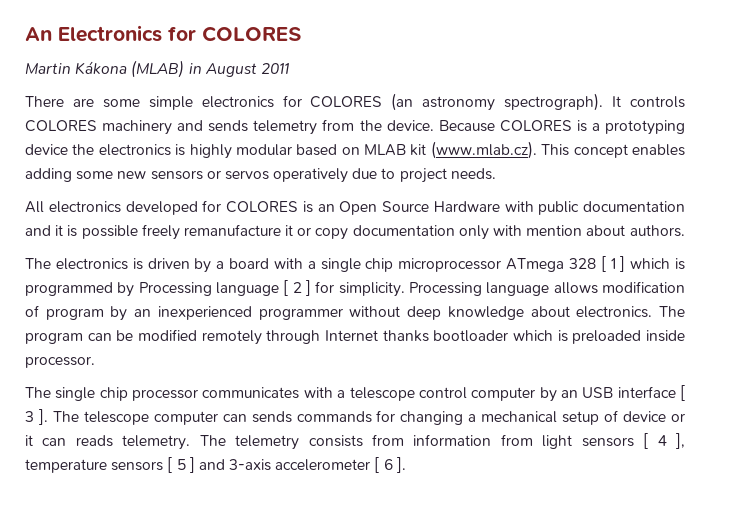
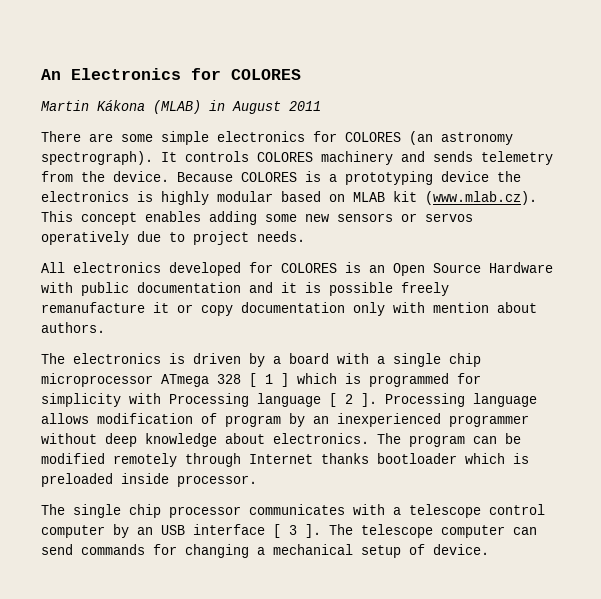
- The electronics is driven by a board with a single chip microprocessor ATmega 328 [ 1 ] which is programmed by Processing language [ 2 ] for simplicity.
+ The electronics is driven by a board with a single chip microprocessor ATmega 328 [ 1 ] which is programmed for simplicity with Processing language [ 2 ].
- The telescope computer can sends commands for changing a mechanical setup of device or it can reads telemetry. The telemetry consists from information from light sensors [ 4 ], temperature sensors [ 5 ] and 3-axis accelerometer [ 6 ].
+ The telescope computer can send commands for changing a mechanical setup of device.

